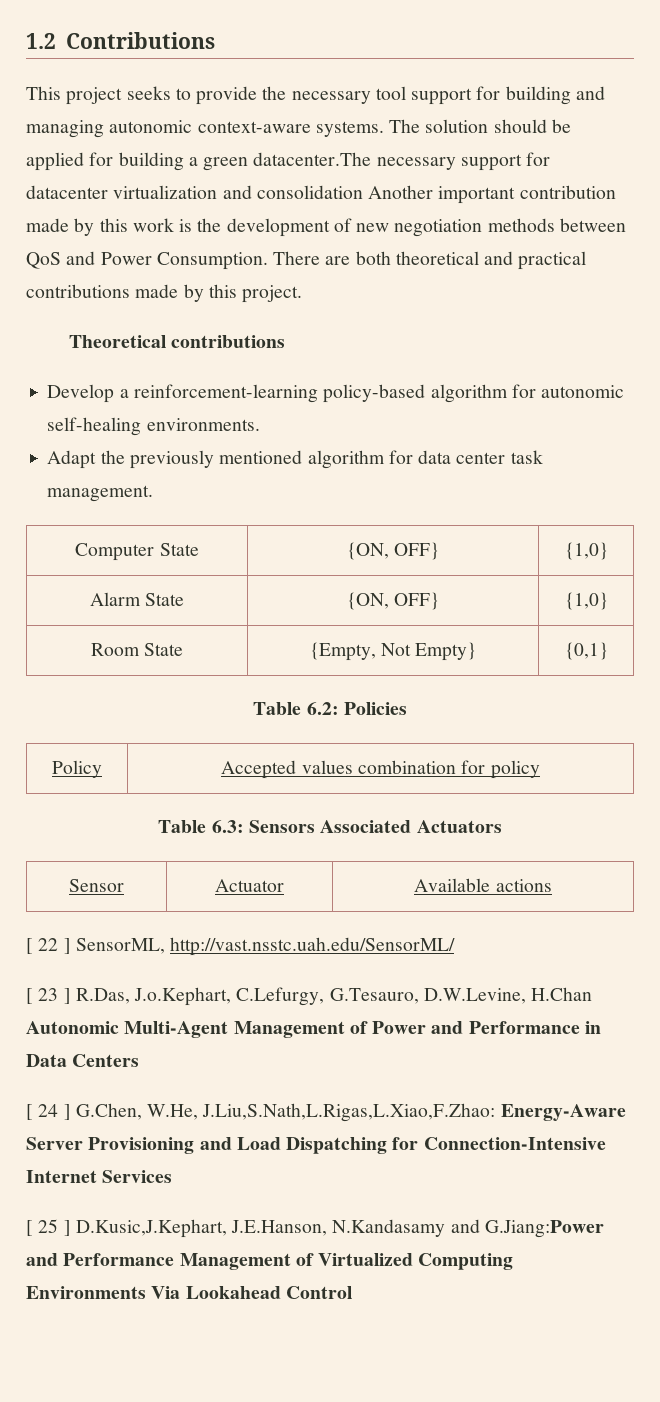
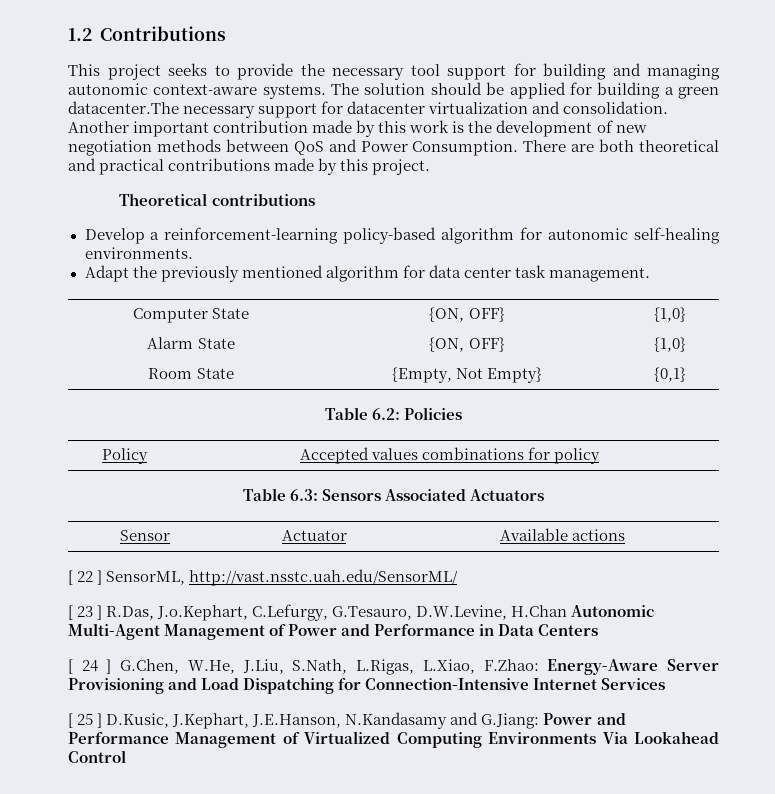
- The solution should be applied for building a green datacenter.The necessary support for datacenter virtualization and consolidation Another important contribution made by this work is the development of new negotiation methods between QoS and Power Consumption.
+ The solution should be applied for building a green datacenter.The necessary support for datacenter virtualization and consolidation. Another important contribution made by this work is the development of new negotiation methods between QoS and Power Consumption.
- Policy | Accepted values combination for policy
+ Policy | Accepted values combinations for policy
- [ 24 ] G.Chen, W.He, J.Liu,S.Nath,L.Rigas,L.Xiao,F.Zhao: Energy-Aware Server Provisioning and Load Dispatching for Connection-Intensive Internet Services
+ [ 24 ] G.Chen, W.He, J.Liu, S.Nath, L.Rigas, L.Xiao, F.Zhao: Energy-Aware Server Provisioning and Load Dispatching for Connection-Intensive Internet Services
- [ 25 ] D.Kusic,J.Kephart, J.E.Hanson, N.Kandasamy and G.Jiang:Power and Performance Management of Virtualized Computing Environments Via Lookahead Control
+ [ 25 ] D.Kusic, J.Kephart, J.E.Hanson, N.Kandasamy and G.Jiang: Power and Performance Management of Virtualized Computing Environments Via Lookahead Control

